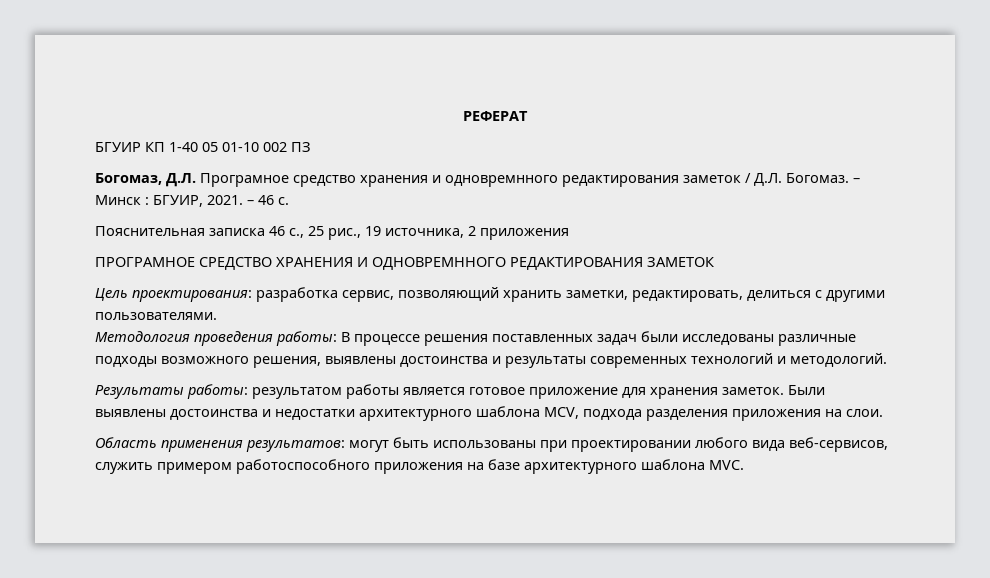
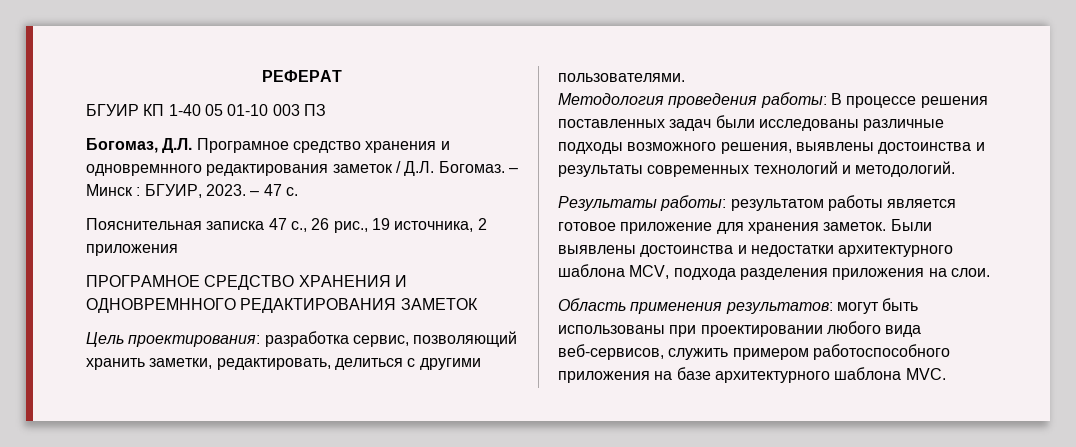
- БГУИР КП 1-40 05 01-10 002 ПЗ
+ БГУИР КП 1-40 05 01-10 003 ПЗ
- – Минск : БГУИР, 2021. – 46 с.
+ – Минск : БГУИР, 2023. – 47 с.
- Пояснительная записка 46 с., 25 рис., 19 источника, 2 приложения
+ Пояснительная записка 47 с., 26 рис., 19 источника, 2 приложения

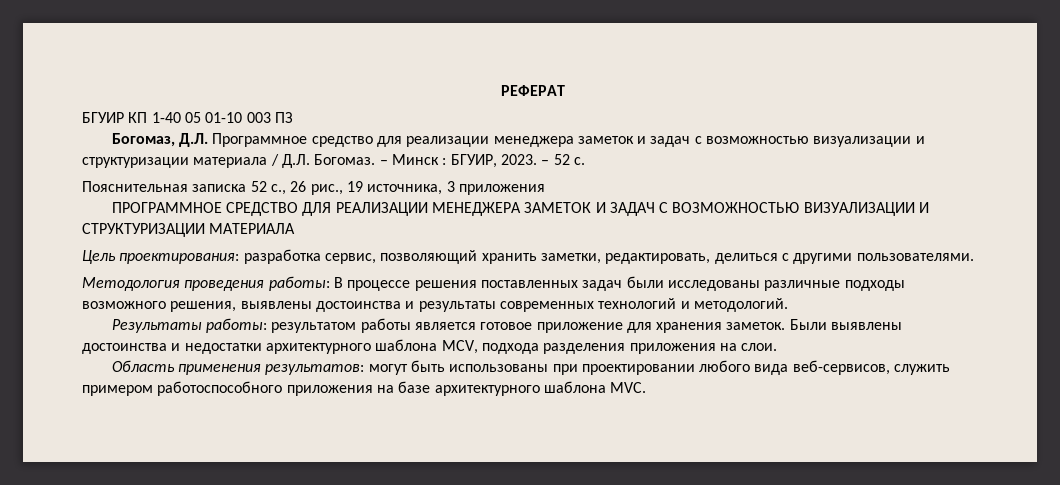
- Богомаз, Д.Л. Програмное средство хранения и одновремнного редактирования заметок / Д.Л. Богомаз.
+ Богомаз, Д.Л. Программное средство для реализации менеджера заметок и задач с возможностью визуализации и структуризации материала / Д.Л. Богомаз.
- – 47 с.
+ – 52 с.
- Пояснительная записка 47 с., 26 рис., 19 источника, 2 приложения
+ Пояснительная записка 52 с., 26 рис., 19 источника, 3 приложения
- ПРОГРАМНОЕ СРЕДСТВО ХРАНЕНИЯ И ОДНОВРЕМННОГО РЕДАКТИРОВАНИЯ ЗАМЕТОК
+ ПРОГРАММНОЕ СРЕДСТВО ДЛЯ РЕАЛИЗАЦИИ МЕНЕДЖЕРА ЗАМЕТОК И ЗАДАЧ С ВОЗМОЖНОСТЬЮ ВИЗУАЛИЗАЦИИ И СТРУКТУРИЗАЦИИ МАТЕРИАЛА

